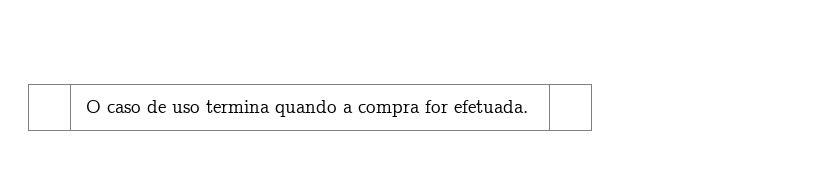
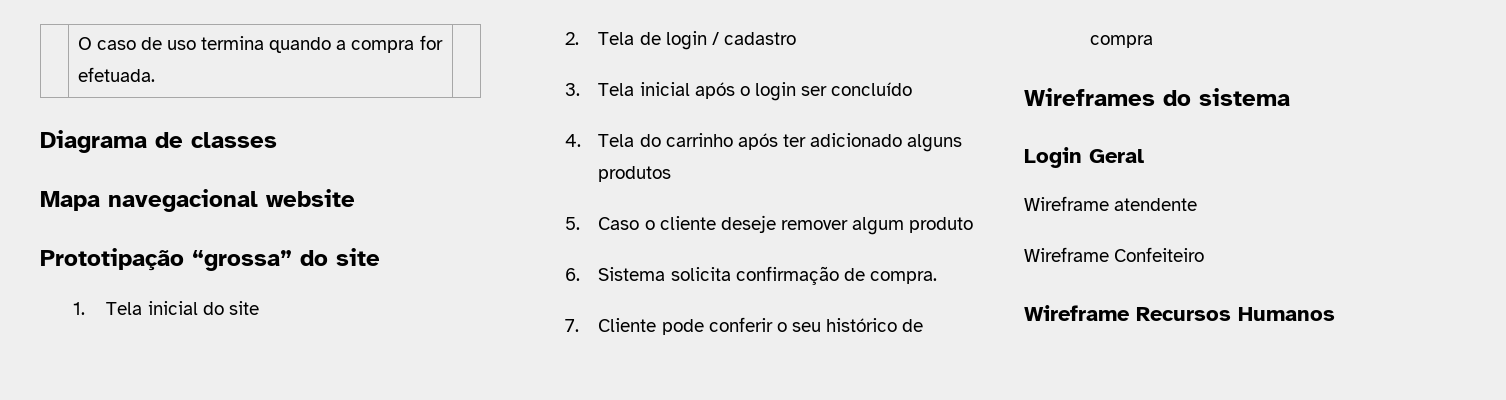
+ Diagrama de classes
+ Mapa navegacional website
+ Prototipação “grossa” do site
+ 1. Tela inicial do site
+ 2. Tela de login / cadastro
+ 3. Tela inicial após o login ser concluído
+ 4. Tela do carrinho após ter adicionado alguns produtos
+ 5. Caso o cliente deseje remover algum produto
+ 6. Sistema solicita confirmação de compra.
+ 7. Cliente pode conferir o seu histórico de compra
+ Wireframes do sistema
+ Login Geral
+ Wireframe atendente
+ Wireframe Confeiteiro
+ Wireframe Recursos Humanos

